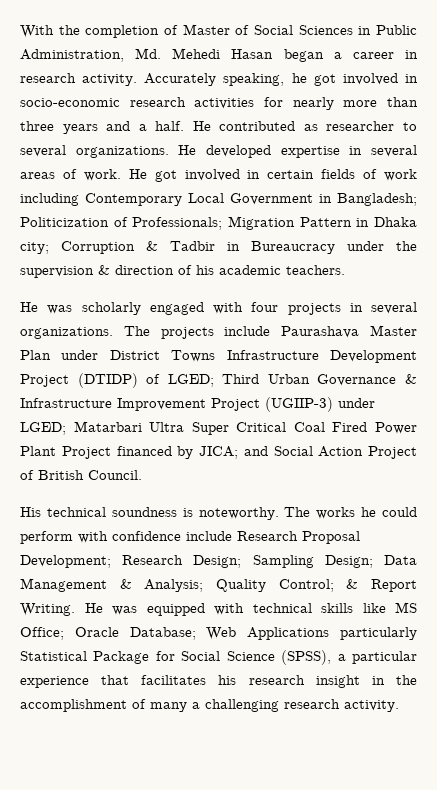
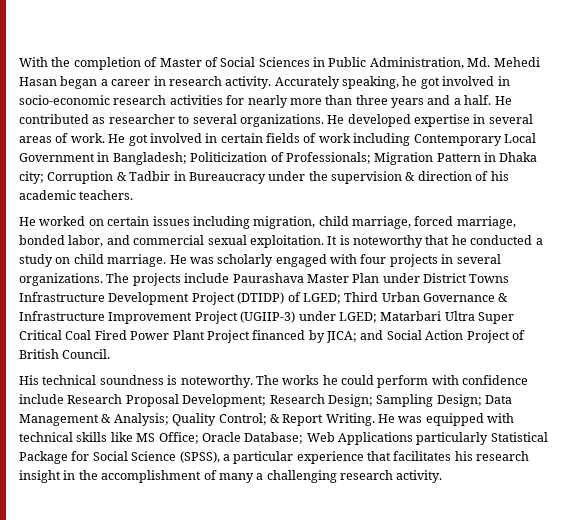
- He was scholarly engaged with four projects in several organizations.
+ He worked on certain issues including migration, child marriage, forced marriage, bonded labor, and commercial sexual exploitation. It is noteworthy that he conducted a study on child marriage. He was scholarly engaged with four projects in several organizations.

